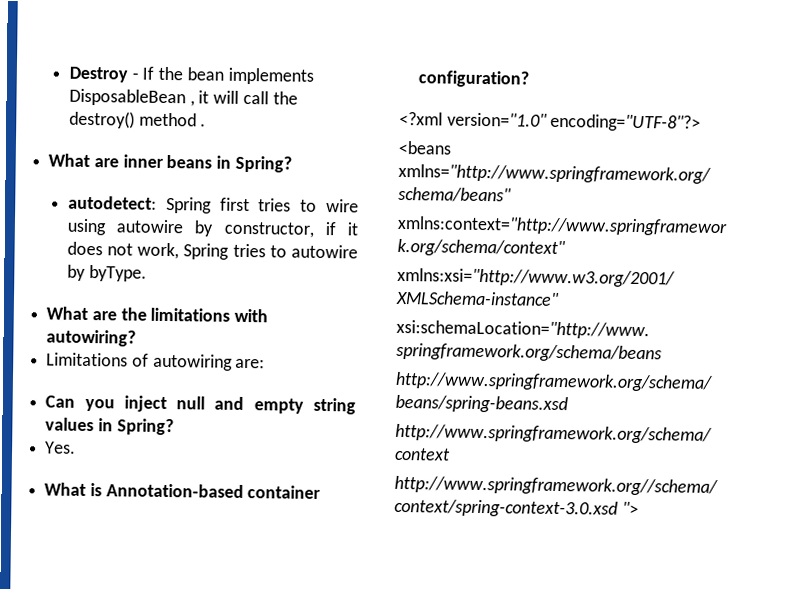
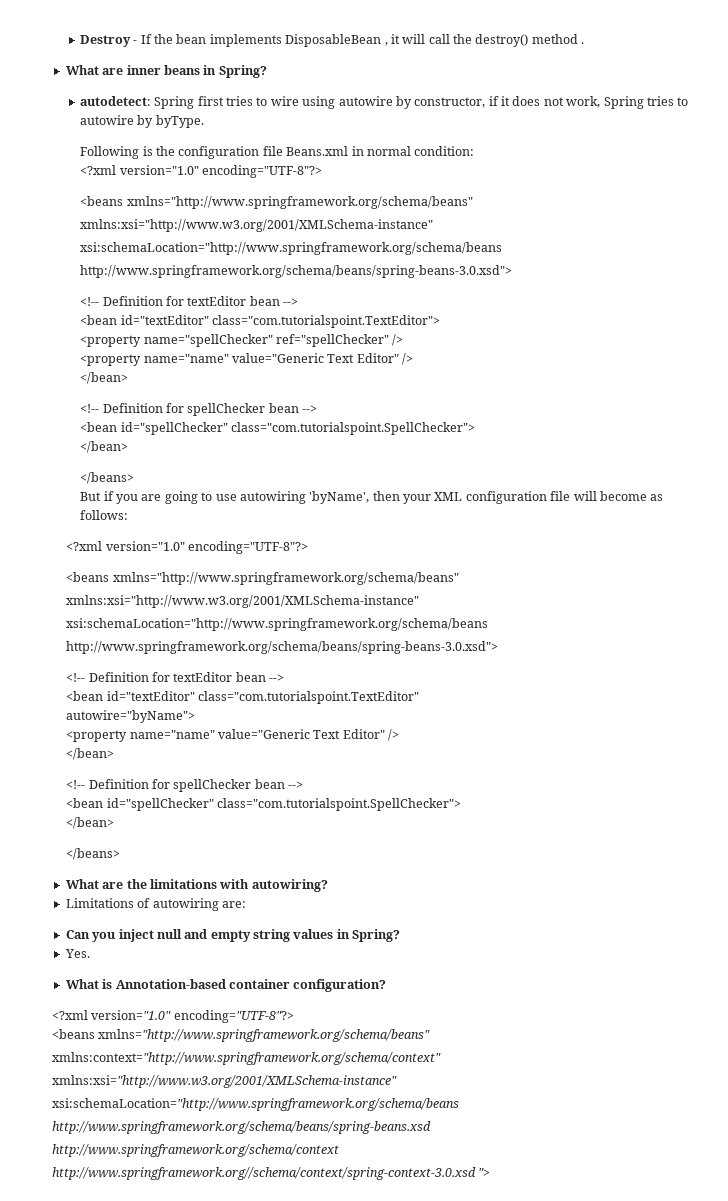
+ Following is the configuration file Beans.xml in normal condition:
+ <?xml version="1.0" encoding="UTF-8"?>
+ <beans xmlns="http://www.springframework.org/schema/beans"
+ xmlns:xsi="http://www.w3.org/2001/XMLSchema-instance"
+ xsi:schemaLocation="http://www.springframework.org/schema/beans
+ http://www.springframework.org/schema/beans/spring-beans-3.0.xsd">
+ <!-- Definition for textEditor bean -->
+ <bean id="textEditor" class="com.tutorialspoint.TextEditor">
+ <property name="spellChecker" ref="spellChecker" />
+ <property name="name" value="Generic Text Editor" />
+ </bean>
+ <!-- Definition for spellChecker bean -->
+ <bean id="spellChecker" class="com.tutorialspoint.SpellChecker">
+ </bean>
+ </beans>
+ But if you are going to use autowiring 'byName', then your XML configuration file will become as follows:
+ <?xml version="1.0" encoding="UTF-8"?>
+ <beans xmlns="http://www.springframework.org/schema/beans"
+ xmlns:xsi="http://www.w3.org/2001/XMLSchema-instance"
+ xsi:schemaLocation="http://www.springframework.org/schema/beans
+ http://www.springframework.org/schema/beans/spring-beans-3.0.xsd">
+ <!-- Definition for textEditor bean -->
+ <bean id="textEditor" class="com.tutorialspoint.TextEditor"
+ autowire="byName">
+ <property name="name" value="Generic Text Editor" />
+ </bean>
+ <!-- Definition for spellChecker bean -->
+ <bean id="spellChecker" class="com.tutorialspoint.SpellChecker">
+ </bean>
+ </beans>

